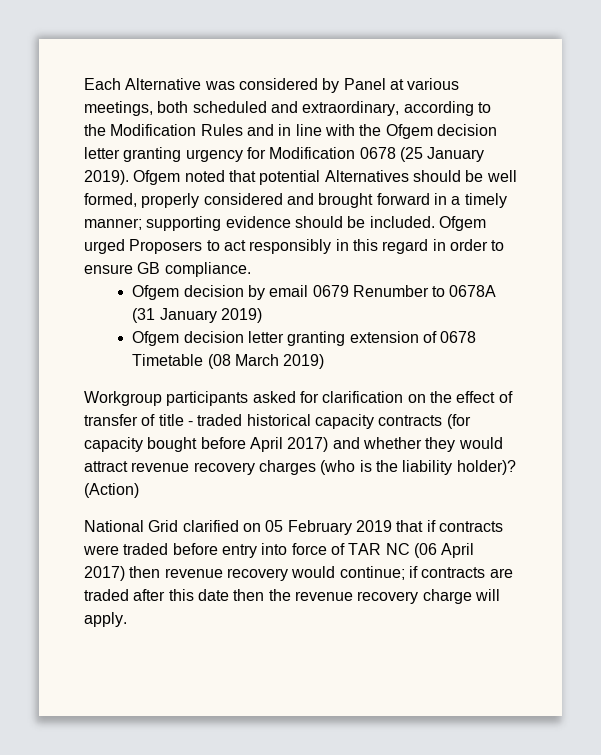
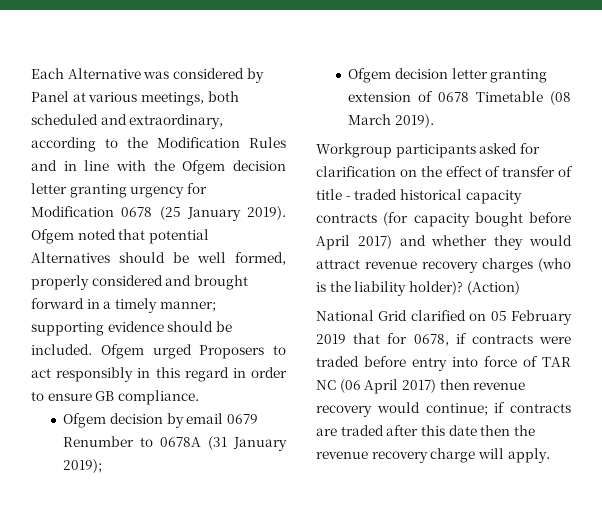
- Ofgem decision by email 0679 Renumber to 0678A (31 January 2019)
+ Ofgem decision by email 0679 Renumber to 0678A (31 January 2019);
- Ofgem decision letter granting extension of 0678 Timetable (08 March 2019)
+ Ofgem decision letter granting extension of 0678 Timetable (08 March 2019).
- National Grid clarified on 05 February 2019 that if contracts were traded before entry into force of TAR NC (06 April 2017) then revenue recovery would continue; if contracts are traded after this date then the revenue recovery charge will apply.
+ National Grid clarified on 05 February 2019 that for 0678, if contracts were traded before entry into force of TAR NC (06 April 2017) then revenue recovery would continue; if contracts are traded after this date then the revenue recovery charge will apply.

